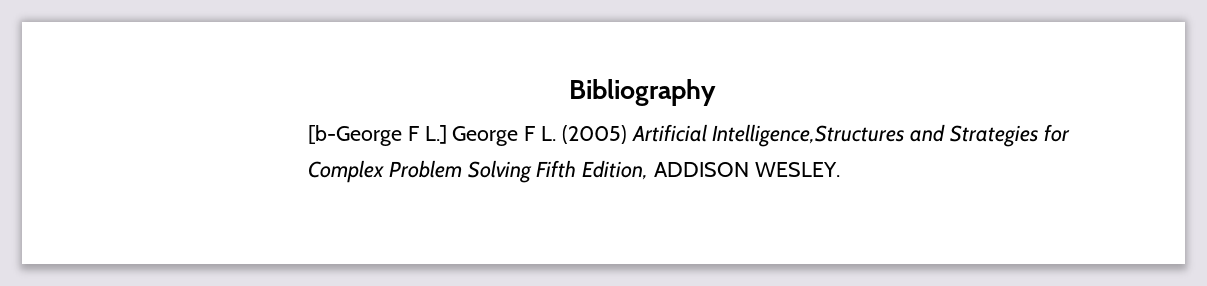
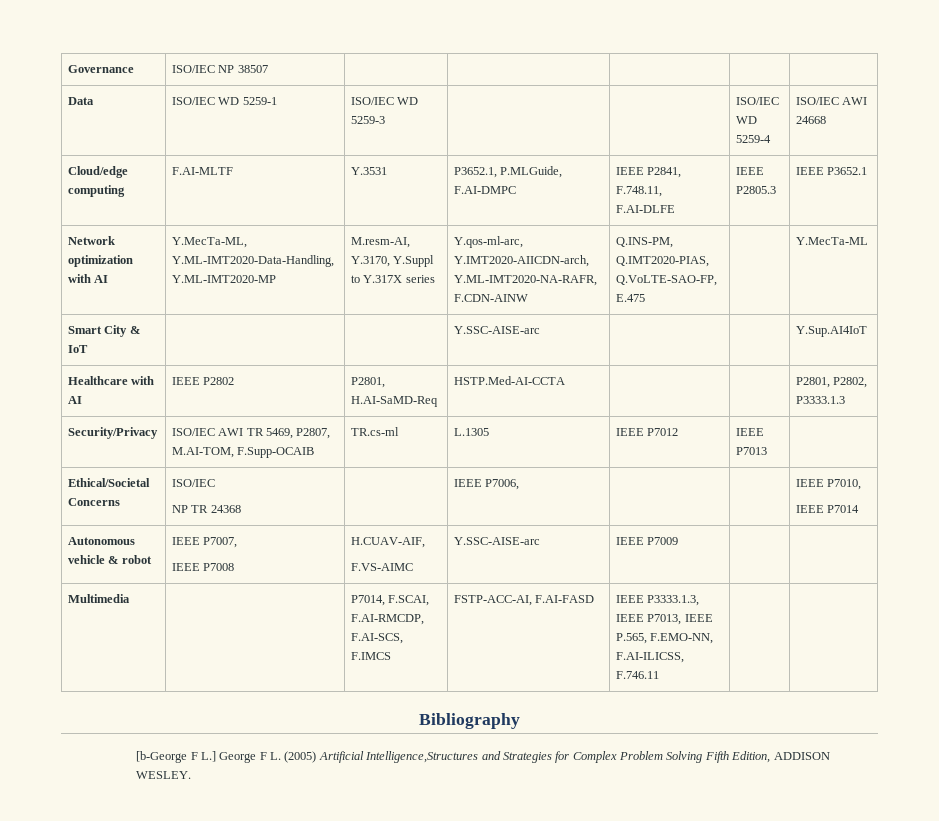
+ Governance | ISO/IEC NP 38507 | | | | |
+ Data | ISO/IEC WD 5259-1 | ISO/IEC WD 5259-3 | | | ISO/IEC WD 5259-4 | ISO/IEC AWI 24668
+ Cloud/edge computing | F.AI-MLTF | Y.3531 | P3652.1, P.MLGuide, F.AI-DMPC | IEEE P2841, F.748.11, F.AI-DLFE | IEEE P2805.3 | IEEE P3652.1
+ Network optimization with AI | Y.MecTa-ML, Y.ML-IMT2020-Data-Handling, Y.ML-IMT2020-MP | M.resm-AI, Y.3170, Y.Suppl to Y.317X series | Y.qos-ml-arc, Y.IMT2020-AIICDN-arch, Y.ML-IMT2020-NA-RAFR, F.CDN-AINW | Q.INS-PM, Q.IMT2020-PIAS, Q.VoLTE-SAO-FP, E.475 | | Y.MecTa-ML
+ Smart City & IoT | | | Y.SSC-AISE-arc | | | Y.Sup.AI4IoT
+ Healthcare with AI | IEEE P2802 | P2801, H.AI-SaMD-Req | HSTP.Med-AI-CCTA | | | P2801, P2802, P3333.1.3
+ Security/Privacy | ISO/IEC AWI TR 5469, P2807, M.AI-TOM, F.Supp-OCAIB | TR.cs-ml | L.1305 | IEEE P7012 | IEEE P7013 |
+ Ethical/Societal Concerns | ISO/IEC
+ NP TR 24368 | | IEEE P7006, | | | IEEE P7010,
+ IEEE P7014
+ Autonomous vehicle & robot | IEEE P7007,
+ IEEE P7008 | H.CUAV-AIF,
+ F.VS-AIMC | Y.SSC-AISE-arc | IEEE P7009 | |
+ Multimedia | | P7014, F.SCAI, F.AI-RMCDP, F.AI-SCS, F.IMCS | FSTP-ACC-AI, F.AI-FASD | IEEE P3333.1.3, IEEE P7013, IEEE P.565, F.EMO-NN, F.AI-ILICSS, F.746.11 | |

